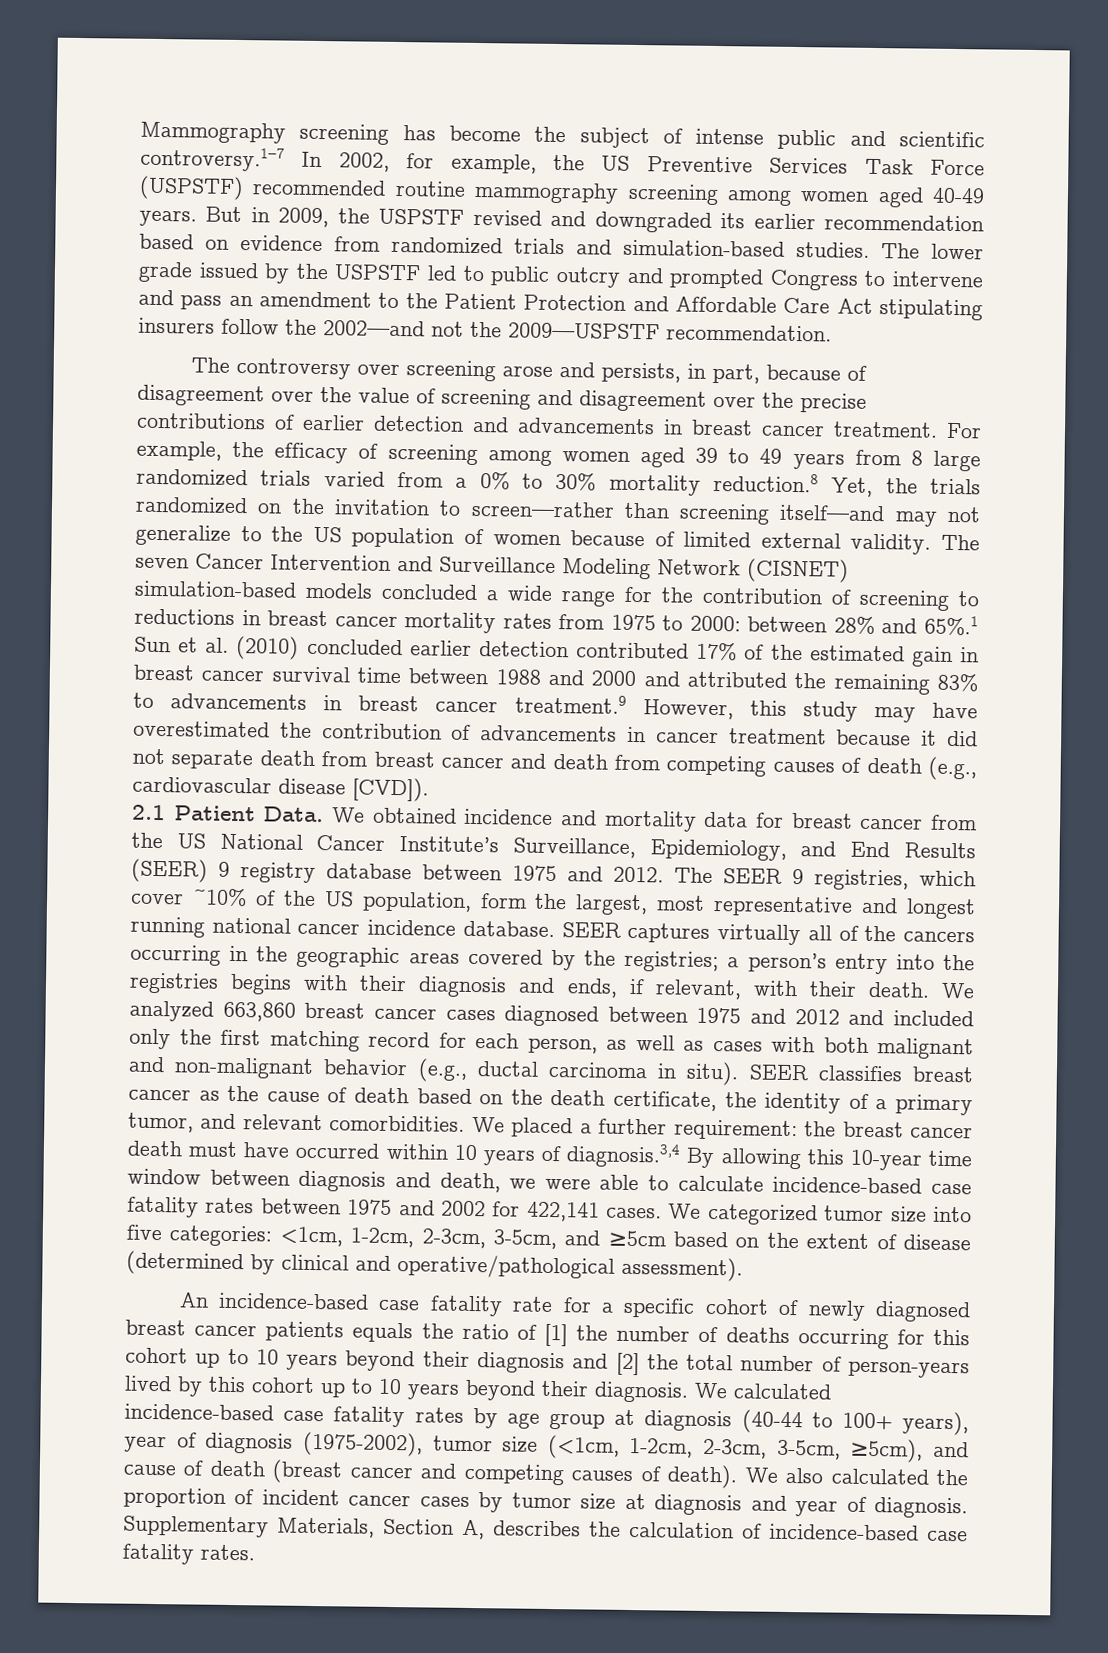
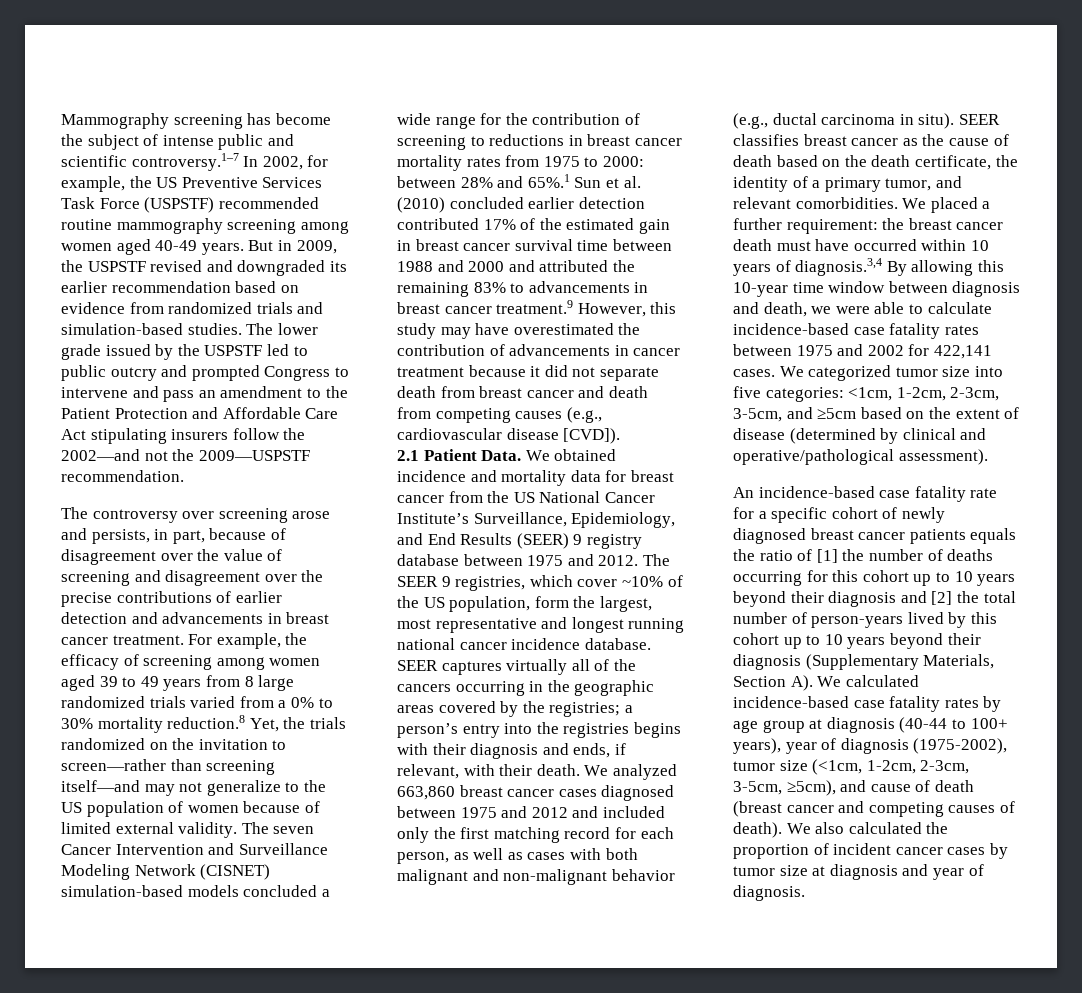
- between 28% and 65%.1 Sun et al. (2010) concluded earlier detection contributed 17% of the estimated gain in breast cancer survival time between 1988 and 2000 and attributed the remaining 83% to advancements in breast cancer treatment.9 However, this study may have overestimated the contribution of advancements in cancer treatment because it did not separate death from breast cancer and death from competing causes of death (e.g., cardiovascular disease [CVD]).
+ between 28% and 65%.1 Sun et al. (2010) concluded earlier detection contributed 17% of the estimated gain in breast cancer survival time between 1988 and 2000 and attributed the remaining 83% to advancements in breast cancer treatment.9 However, this study may have overestimated the contribution of advancements in cancer treatment because it did not separate death from breast cancer and death from competing causes (e.g., cardiovascular disease [CVD]).
- An incidence-based case fatality rate for a specific cohort of newly diagnosed breast cancer patients equals the ratio of [1] the number of deaths occurring for this cohort up to 10 years beyond their diagnosis and [2] the total number of person-years lived by this cohort up to 10 years beyond their diagnosis. We calculated incidence-based case fatality rates by age group at diagnosis (40-44 to 100+ years), year of diagnosis (1975-2002), tumor size (<1cm, 1-2cm, 2-3cm, 3-5cm, ≥5cm), and cause of death (breast cancer and competing causes of death).
+ An incidence-based case fatality rate for a specific cohort of newly diagnosed breast cancer patients equals the ratio of [1] the number of deaths occurring for this cohort up to 10 years beyond their diagnosis and [2] the total number of person-years lived by this cohort up to 10 years beyond their diagnosis (Supplementary Materials, Section A). We calculated incidence-based case fatality rates by age group at diagnosis (40-44 to 100+ years), year of diagnosis (1975-2002), tumor size (<1cm, 1-2cm, 2-3cm, 3-5cm, ≥5cm), and cause of death (breast cancer and competing causes of death).
- Supplementary Materials, Section A, describes the calculation of incidence-based case fatality rates.

